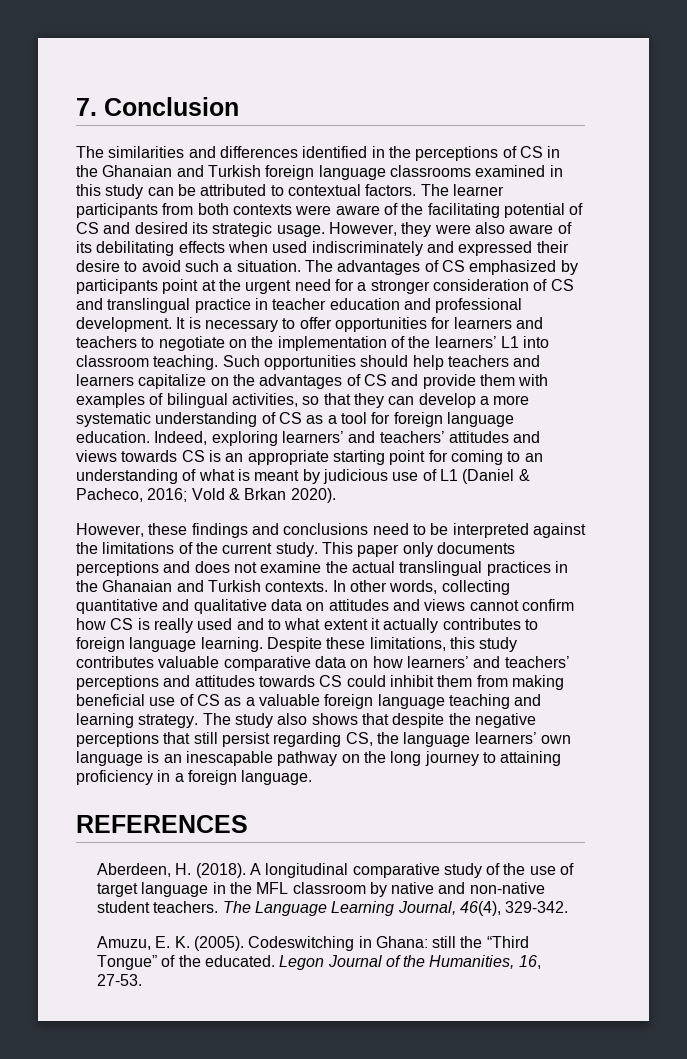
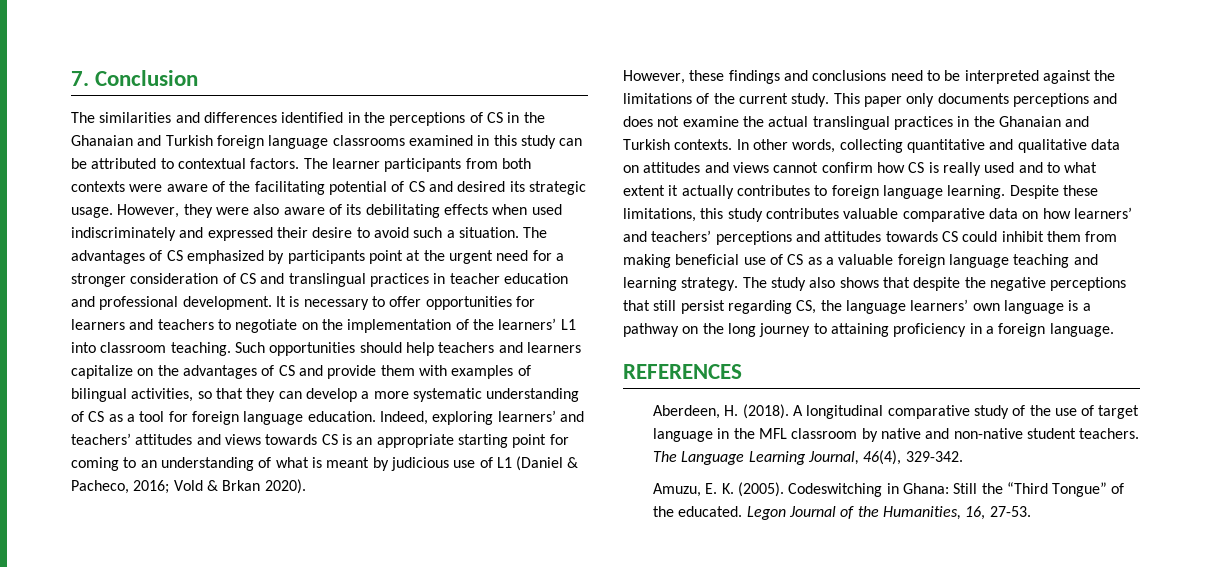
- The advantages of CS emphasized by participants point at the urgent need for a stronger consideration of CS and translingual practice in teacher education and professional development.
+ The advantages of CS emphasized by participants point at the urgent need for a stronger consideration of CS and translingual practices in teacher education and professional development.
- The study also shows that despite the negative perceptions that still persist regarding CS, the language learners’ own language is an inescapable pathway on the long journey to attaining proficiency in a foreign language.
+ The study also shows that despite the negative perceptions that still persist regarding CS, the language learners’ own language is a pathway on the long journey to attaining proficiency in a foreign language.
- Codeswitching in Ghana: still the “Third Tongue” of the educated.
+ Codeswitching in Ghana: Still the “Third Tongue” of the educated.

